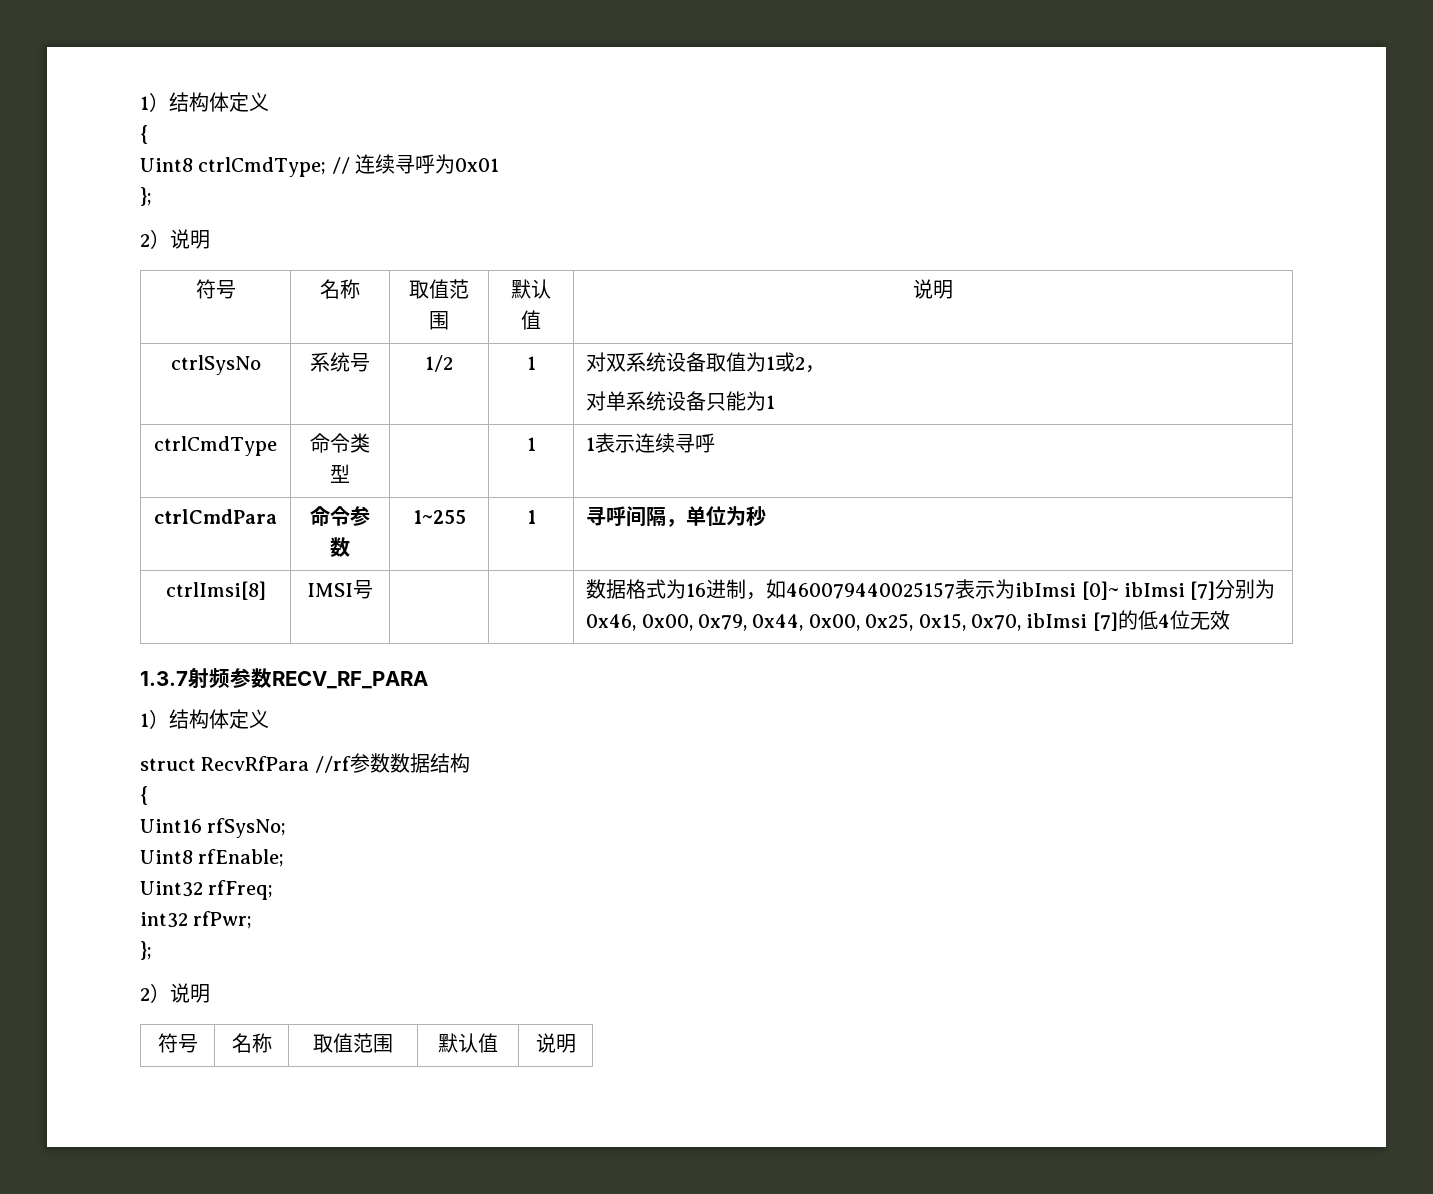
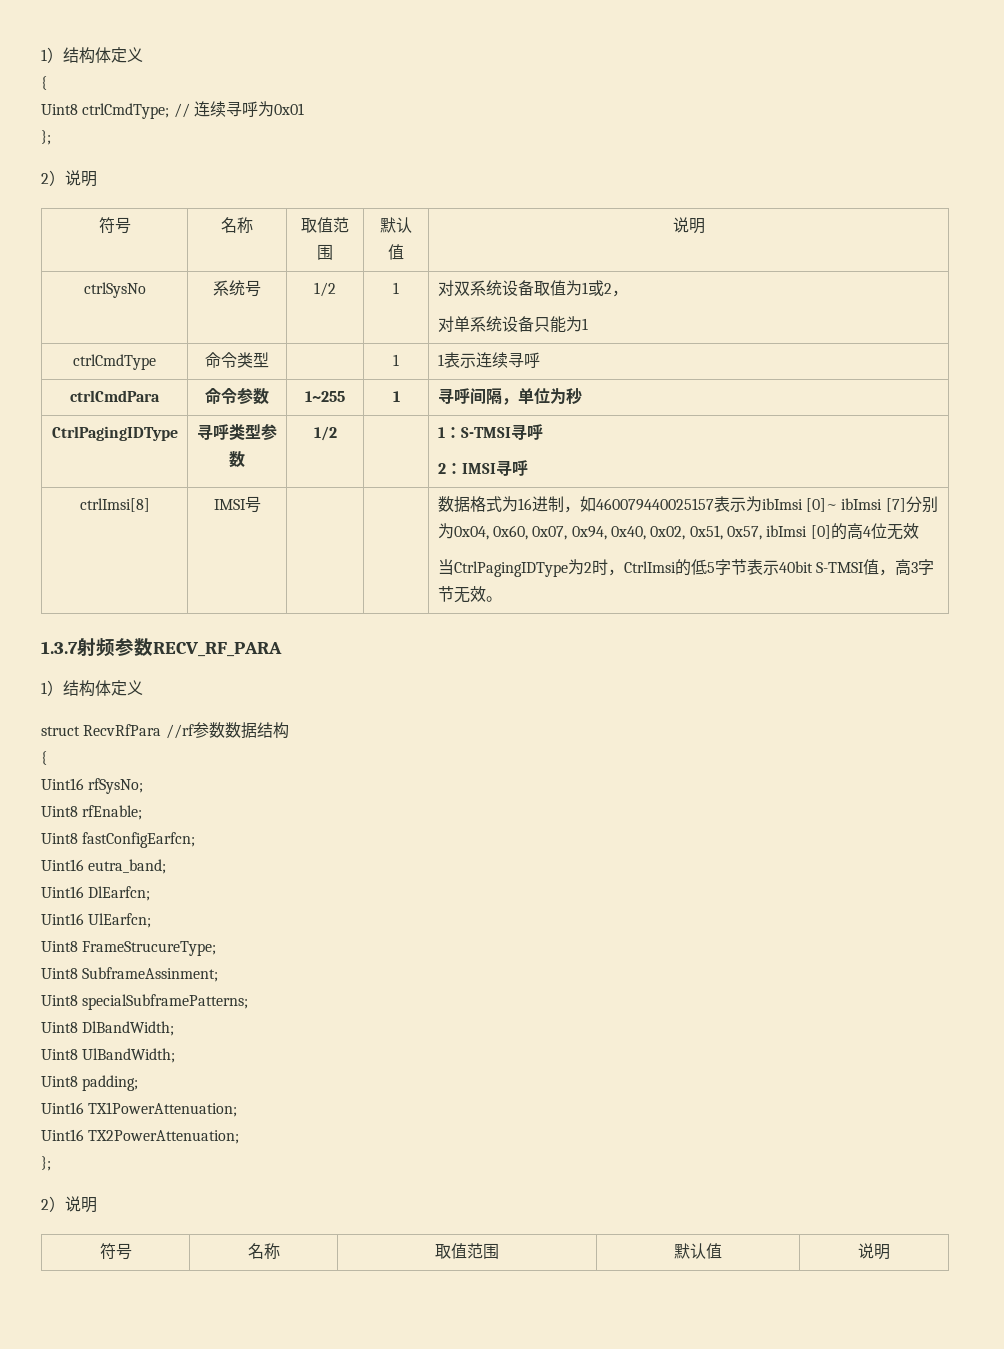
+ CtrlPagingIDType | 寻呼类型参数 | 1/2 | | 1：S-TMSI寻呼
+ 2：IMSI寻呼
- 数据格式为16进制，如460079440025157表示为ibImsi [0]~ ibImsi [7]分别为0x46, 0x00, 0x79, 0x44, 0x00, 0x25, 0x15, 0x70, ibImsi [7]的低4位无效
+ 数据格式为16进制，如460079440025157表示为ibImsi [0]~ ibImsi [7]分别为0x04, 0x60, 0x07, 0x94, 0x40, 0x02, 0x51, 0x57, ibImsi [0]的高4位无效
+ 当CtrlPagingIDType为2时，CtrlImsi的低5字节表示40bit S-TMSI值，高3字节无效。
- Uint32 rfFreq;
- int32 rfPwr;
+ Uint8 fastConfigEarfcn;
+ Uint16 eutra_band;
+ Uint16 DlEarfcn;
+ Uint16 UlEarfcn;
+ Uint8 FrameStrucureType;
+ Uint8 SubframeAssinment;
+ Uint8 specialSubframePatterns;
+ Uint8 DlBandWidth;
+ Uint8 UlBandWidth;
+ Uint8 padding;
+ Uint16 TX1PowerAttenuation;
+ Uint16 TX2PowerAttenuation;

